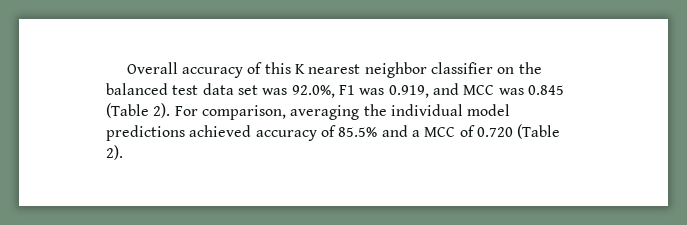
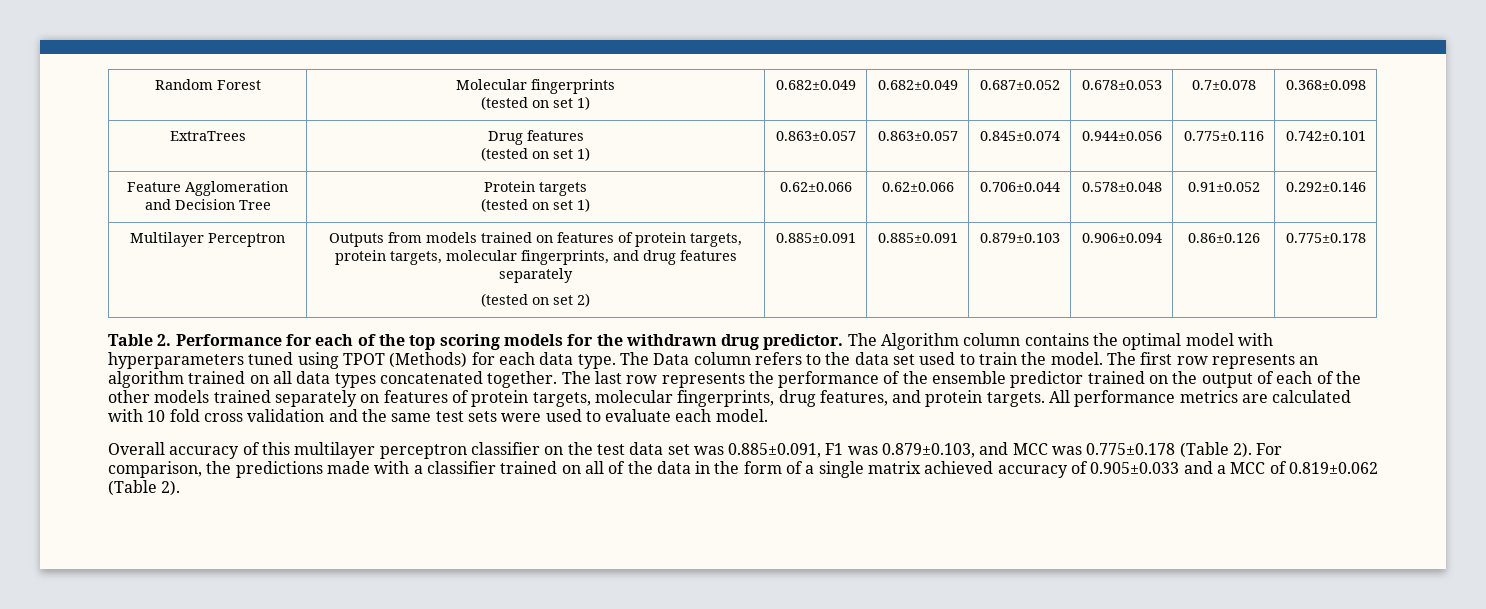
+ Random Forest | Molecular fingerprints
+ (tested on set 1) | 0.682±0.049 | 0.682±0.049 | 0.687±0.052 | 0.678±0.053 | 0.7±0.078 | 0.368±0.098
+ ExtraTrees | Drug features
+ (tested on set 1) | 0.863±0.057 | 0.863±0.057 | 0.845±0.074 | 0.944±0.056 | 0.775±0.116 | 0.742±0.101
+ Feature Agglomeration and Decision Tree | Protein targets
+ (tested on set 1) | 0.62±0.066 | 0.62±0.066 | 0.706±0.044 | 0.578±0.048 | 0.91±0.052 | 0.292±0.146
+ Multilayer Perceptron | Outputs from models trained on features of protein targets, protein targets, molecular fingerprints, and drug features separately
+ (tested on set 2) | 0.885±0.091 | 0.885±0.091 | 0.879±0.103 | 0.906±0.094 | 0.86±0.126 | 0.775±0.178
+ Table 2. Performance for each of the top scoring models for the withdrawn drug predictor. The Algorithm column contains the optimal model with hyperparameters tuned using TPOT (Methods) for each data type. The Data column refers to the data set used to train the model. The first row represents an algorithm trained on all data types concatenated together. The last row represents the performance of the ensemble predictor trained on the output of each of the other models trained separately on features of protein targets, molecular fingerprints, drug features, and protein targets. All performance metrics are calculated with 10 fold cross validation and the same test sets were used to evaluate each model.
- Overall accuracy of this K nearest neighbor classifier on the balanced test data set was 92.0%, F1 was 0.919, and MCC was 0.845 (Table 2).
+ Overall accuracy of this multilayer perceptron classifier on the test data set was 0.885±0.091, F1 was 0.879±0.103, and MCC was 0.775±0.178 (Table 2).
- For comparison, averaging the individual model predictions achieved accuracy of 85.5% and a MCC of 0.720 (Table 2).
+ For comparison, the predictions made with a classifier trained on all of the data in the form of a single matrix achieved accuracy of 0.905±0.033 and a MCC of 0.819±0.062 (Table 2).

